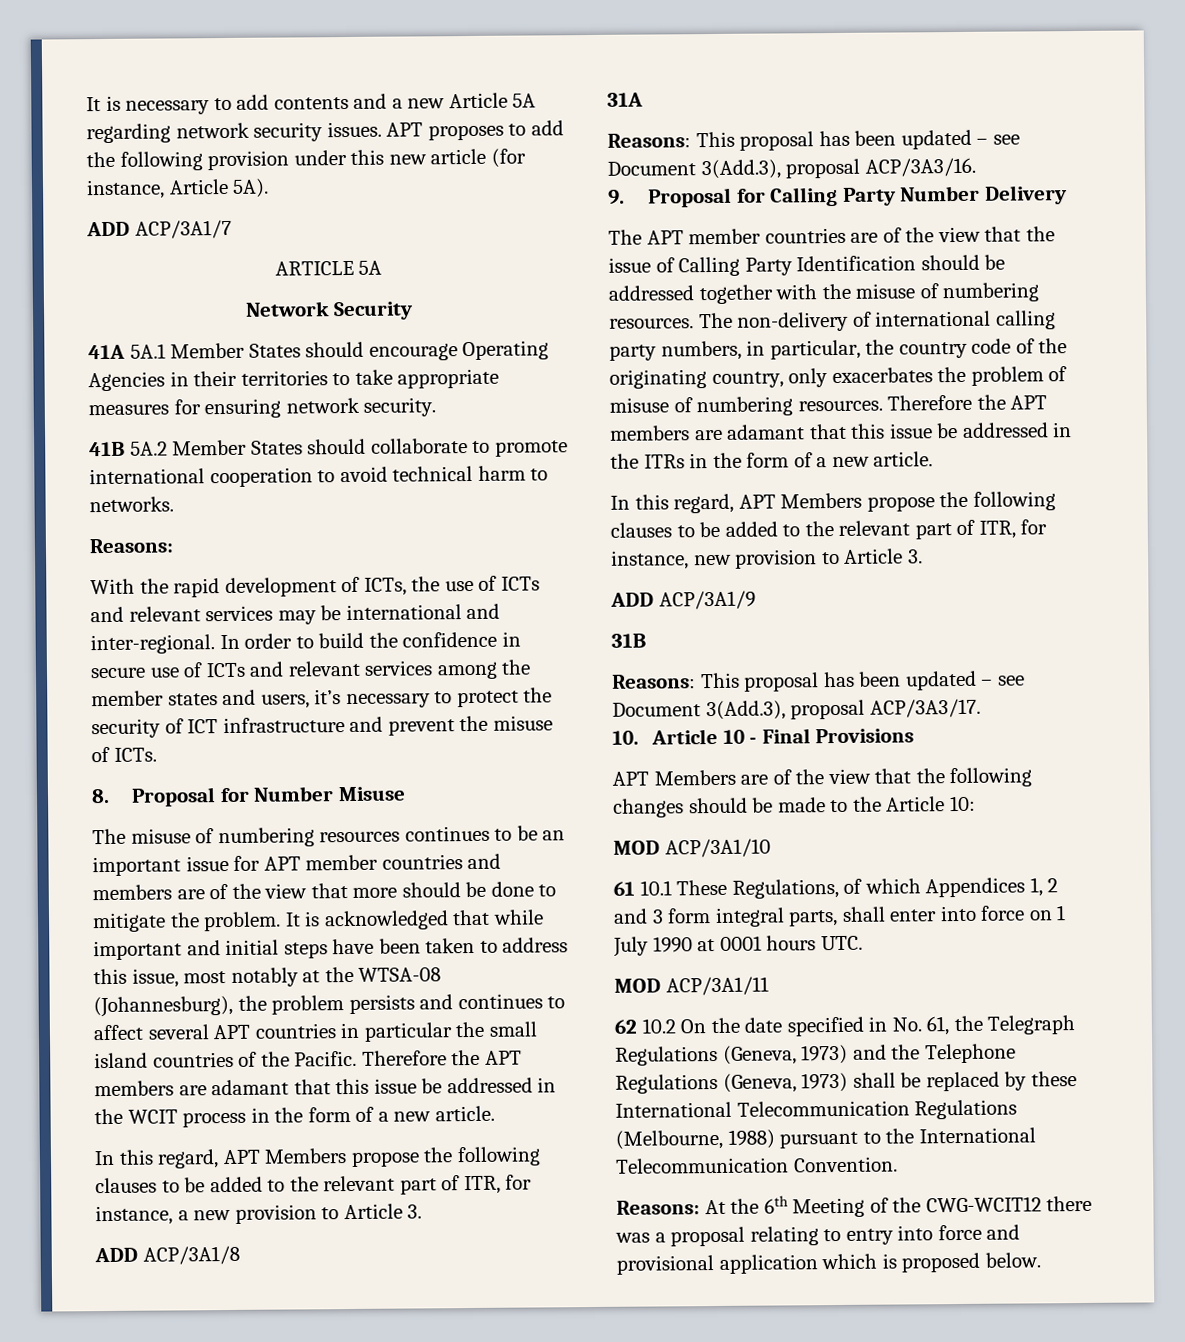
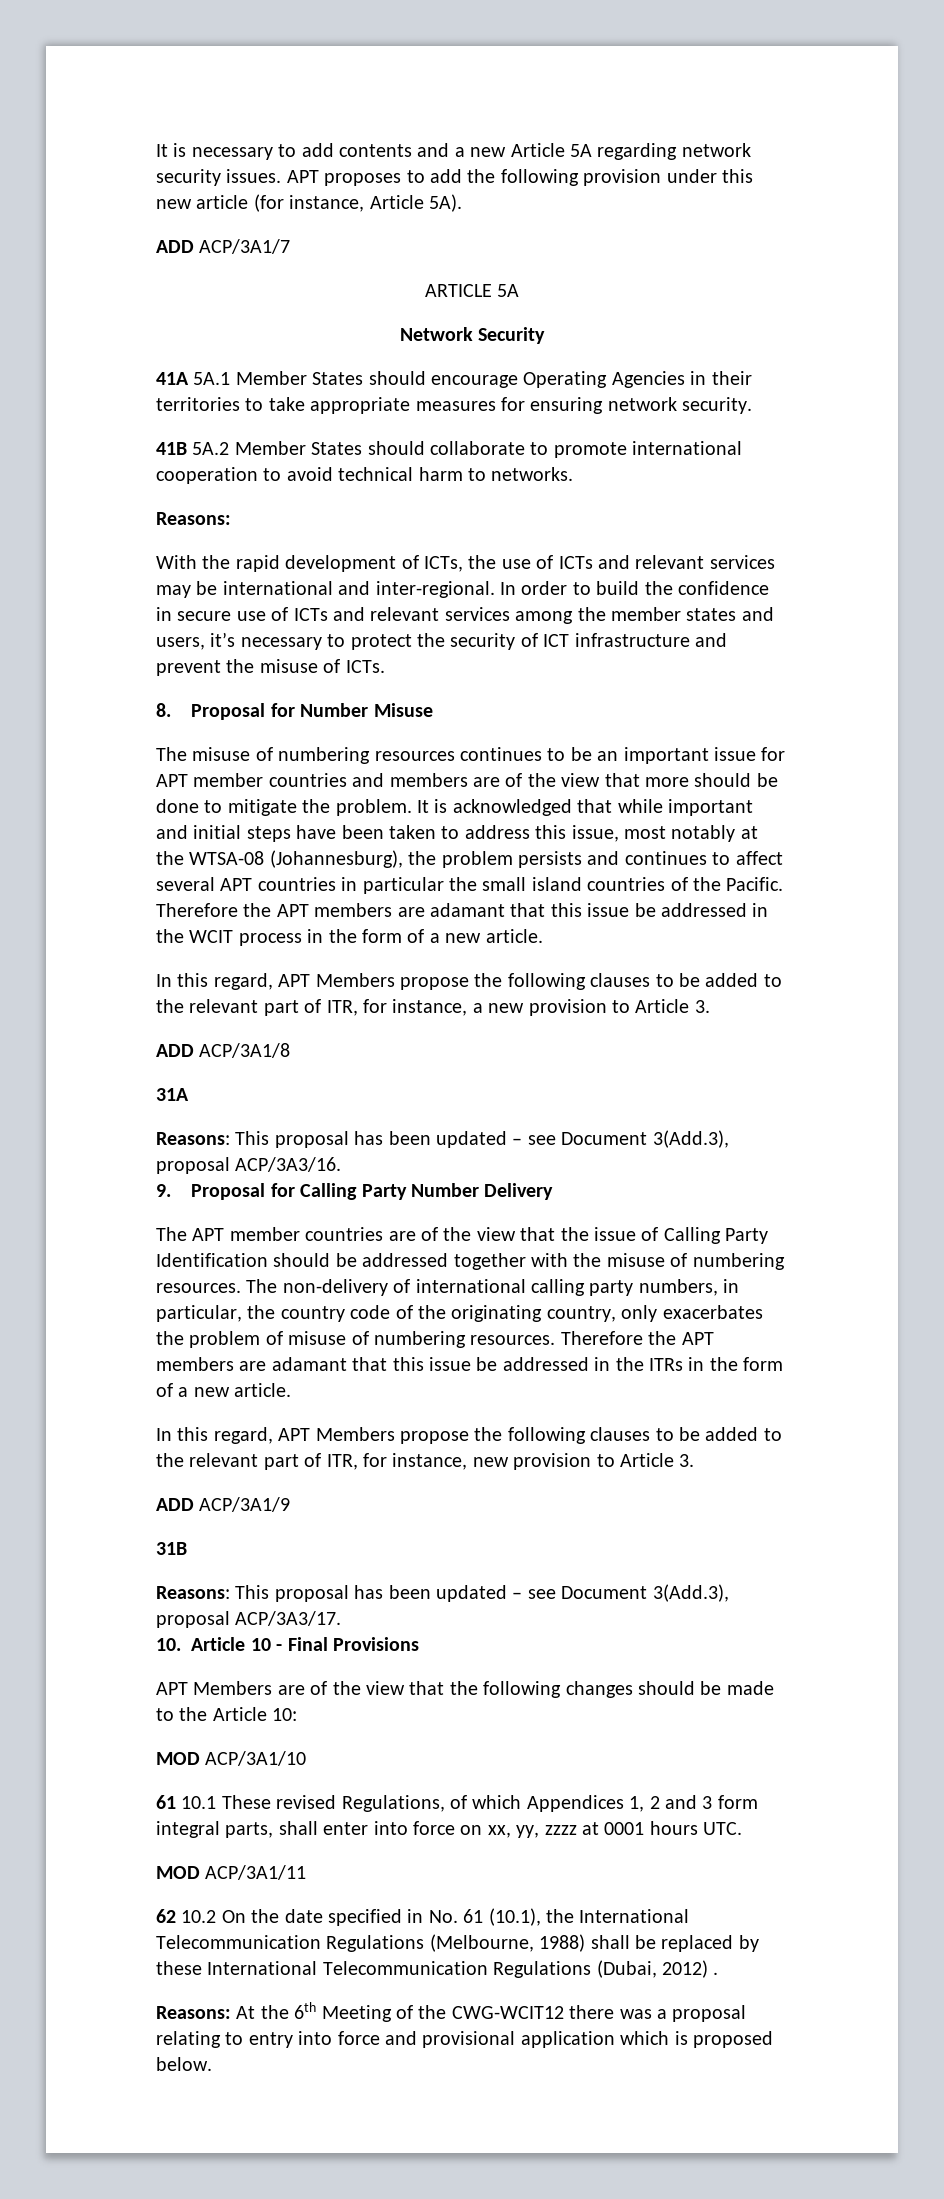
- 61 10.1 These Regulations, of which Appendices 1, 2 and 3 form integral parts, shall enter into force on 1 July 1990 at 0001 hours UTC.
+ 61 10.1 These revised Regulations, of which Appendices 1, 2 and 3 form integral parts, shall enter into force on xx, yy, zzzz at 0001 hours UTC.
- 62 10.2 On the date specified in No. 61, the Telegraph Regulations (Geneva, 1973) and the Telephone Regulations (Geneva, 1973) shall be replaced by these International Telecommunication Regulations (Melbourne, 1988) pursuant to the International Telecommunication Convention.
+ 62 10.2 On the date specified in No. 61 (10.1), the International Telecommunication Regulations (Melbourne, 1988) shall be replaced by these International Telecommunication Regulations (Dubai, 2012) .

